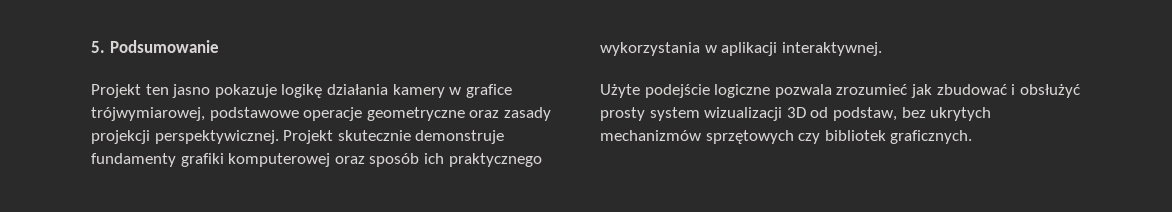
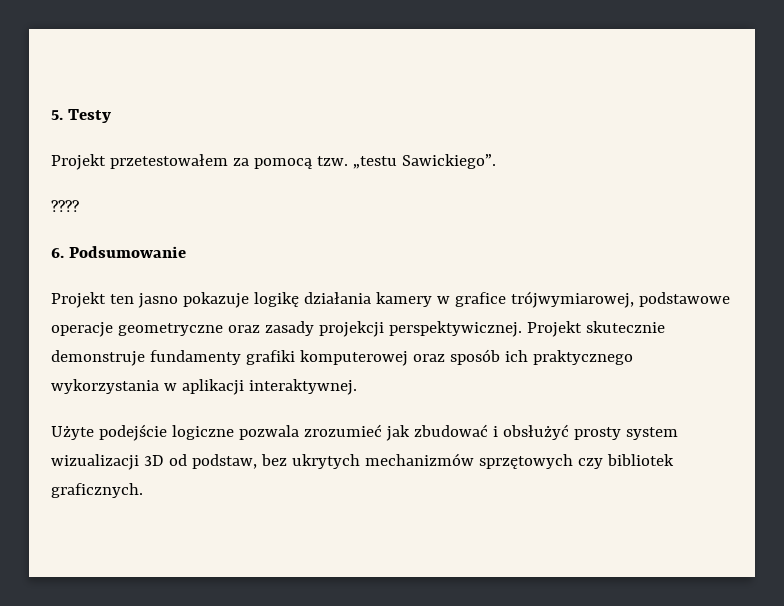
- 5. Podsumowanie
+ 5. Testy
+ Projekt przetestowałem za pomocą tzw. „testu Sawickiego”.
+ ????
+ 6. Podsumowanie

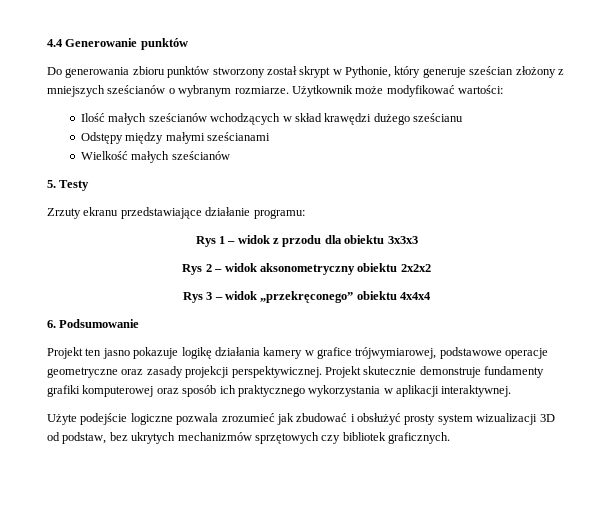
+ 4.4 Generowanie punktów
+ Do generowania zbioru punktów stworzony został skrypt w Pythonie, który generuje sześcian złożony z mniejszych sześcianów o wybranym rozmiarze. Użytkownik może modyfikować wartości:
+ Ilość małych sześcianów wchodzących w skład krawędzi dużego sześcianu
+ Odstępy między małymi sześcianami
+ Wielkość małych sześcianów
  5. Testy
- Projekt przetestowałem za pomocą tzw. „testu Sawickiego”.
- ????
+ Zrzuty ekranu przedstawiające działanie programu:
+ Rys 1 – widok z przodu dla obiektu 3x3x3
+ Rys 2 – widok aksonometryczny obiektu 2x2x2
+ Rys 3 – widok „przekręconego” obiektu 4x4x4

